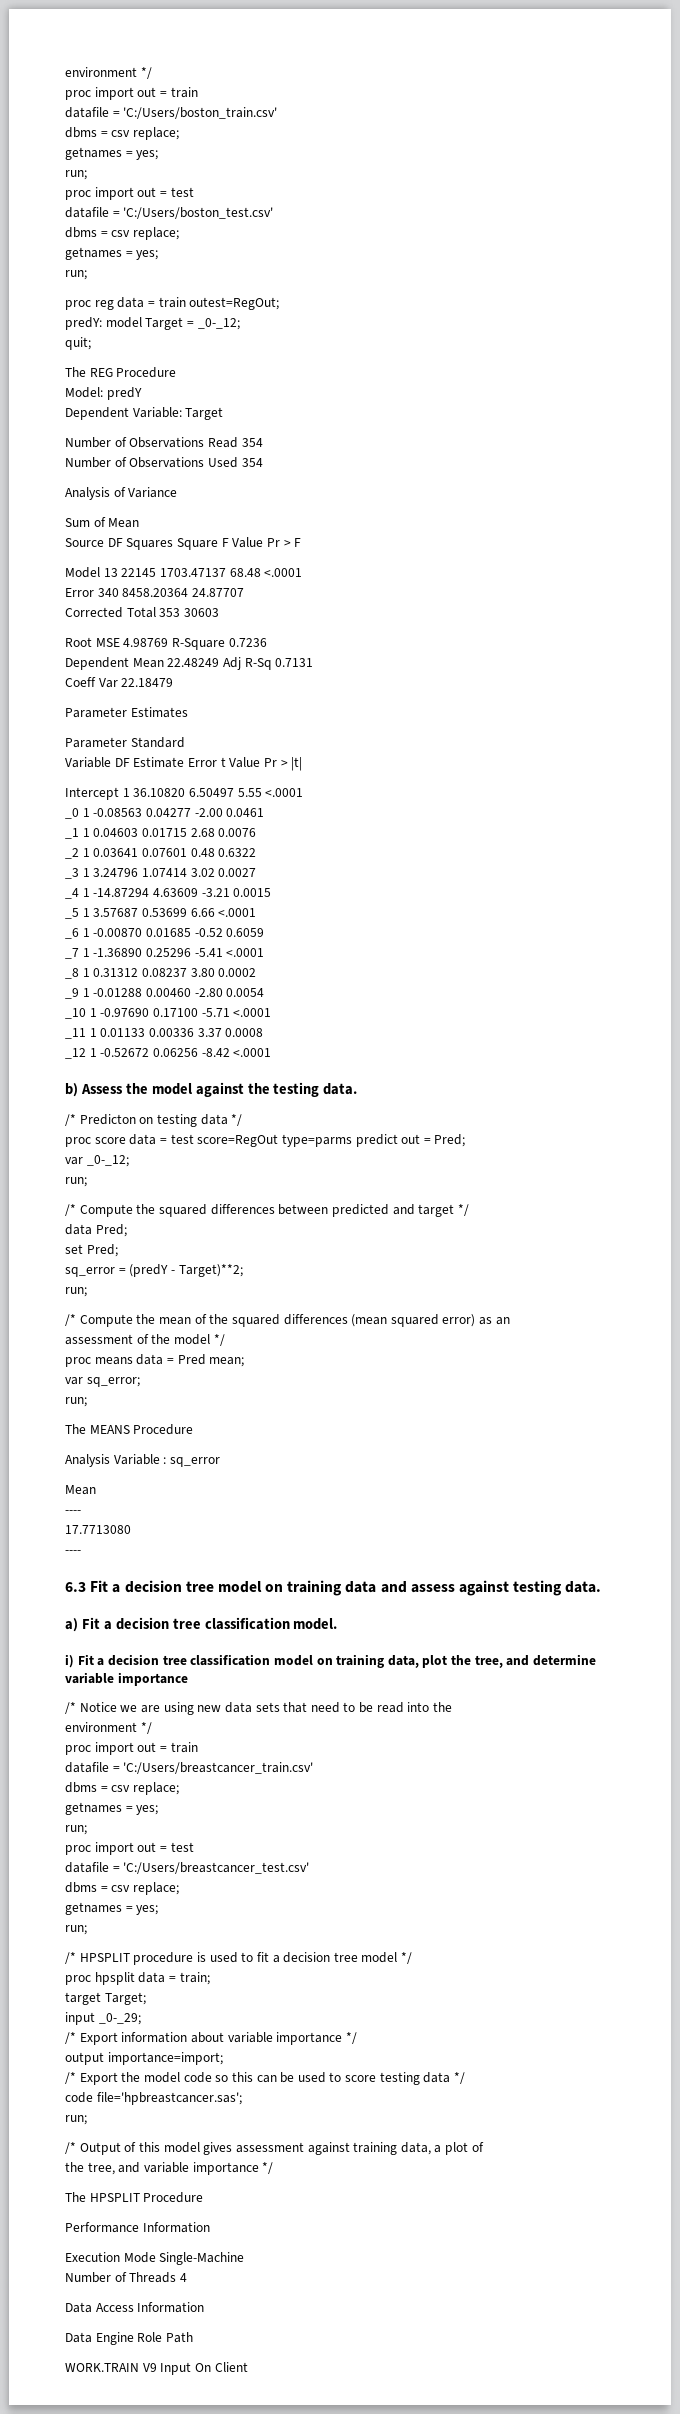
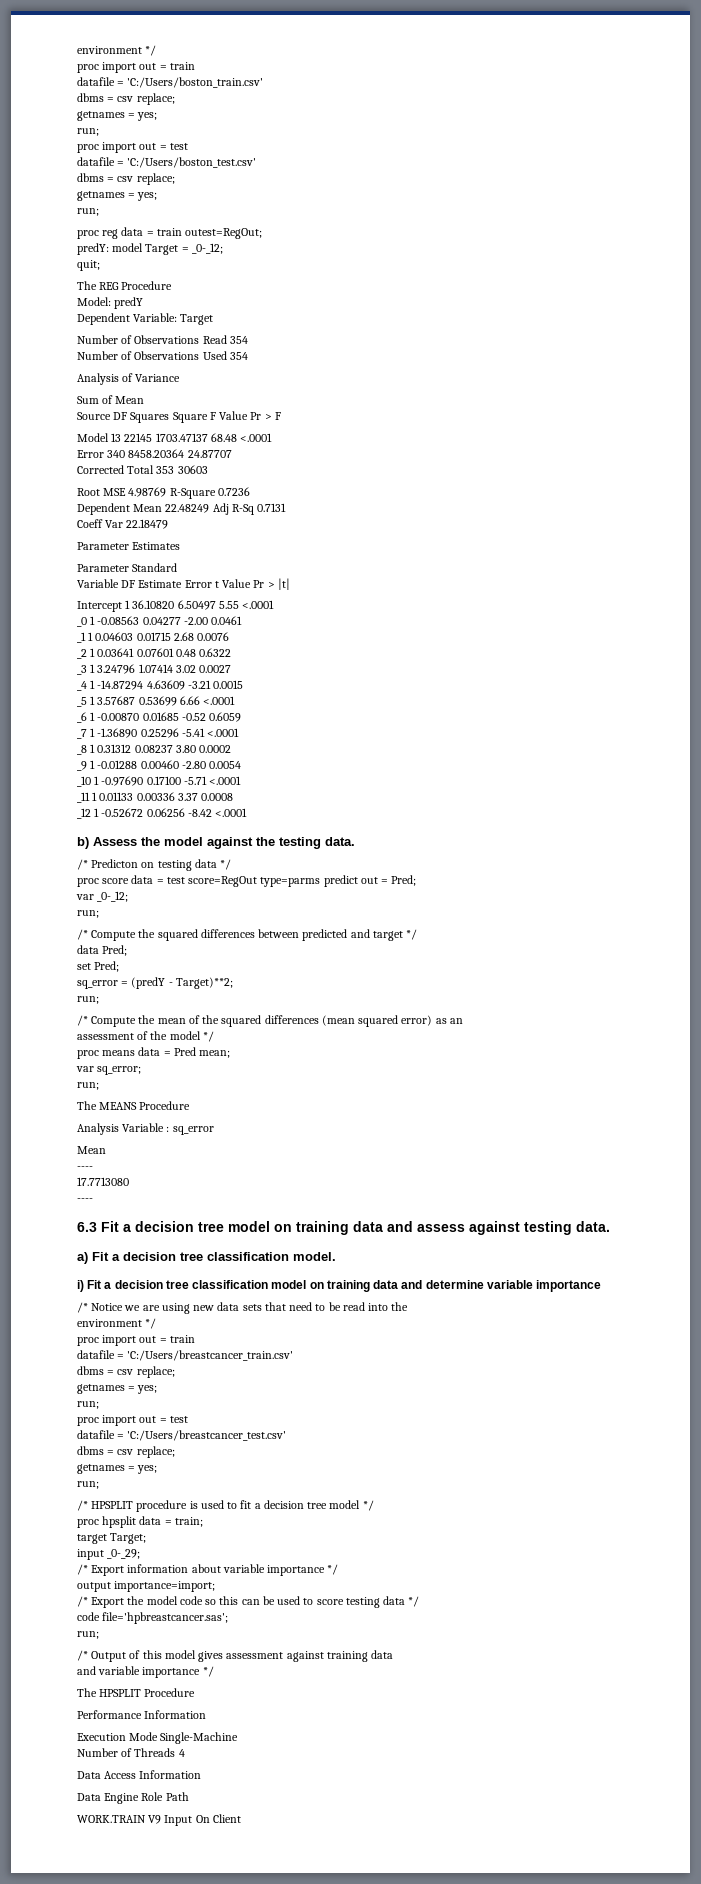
- i) Fit a decision tree classification model on training data, plot the tree, and determine variable importance
+ i) Fit a decision tree classification model on training data and determine variable importance
- /* Output of this model gives assessment against training data, a plot of
- the tree, and variable importance */
+ /* Output of this model gives assessment against training data
+ and variable importance */

